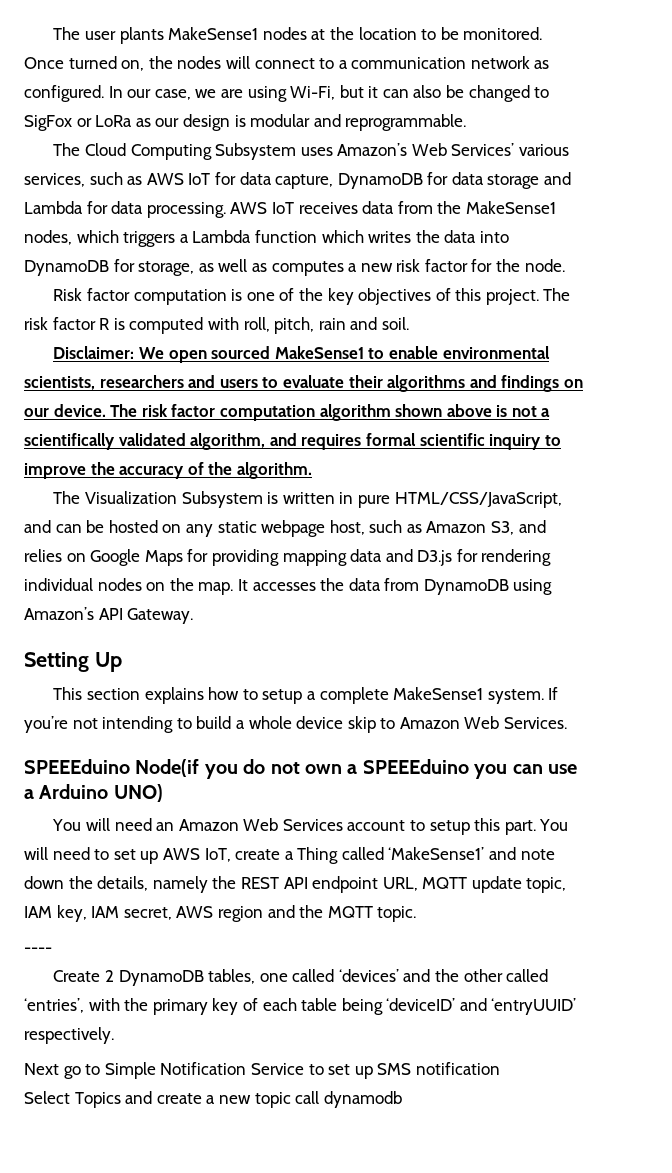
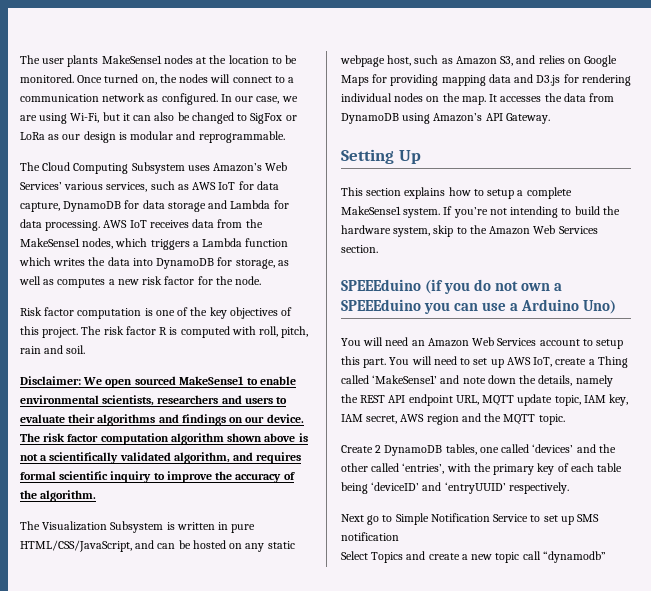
- If you’re not intending to build a whole device skip to Amazon Web Services.
- SPEEEduino Node(if you do not own a SPEEEduino you can use a Arduino UNO)
+ If you’re not intending to build the hardware system, skip to the Amazon Web Services section.
+ SPEEEduino (if you do not own a SPEEEduino you can use a Arduino Uno)
- ----
- Select Topics and create a new topic call dynamodb
+ Select Topics and create a new topic call “dynamodb”

